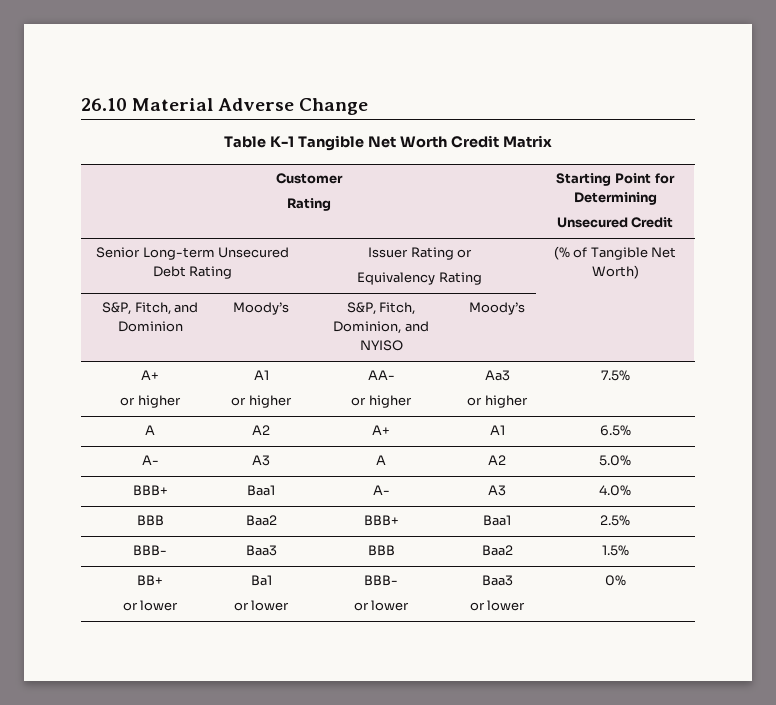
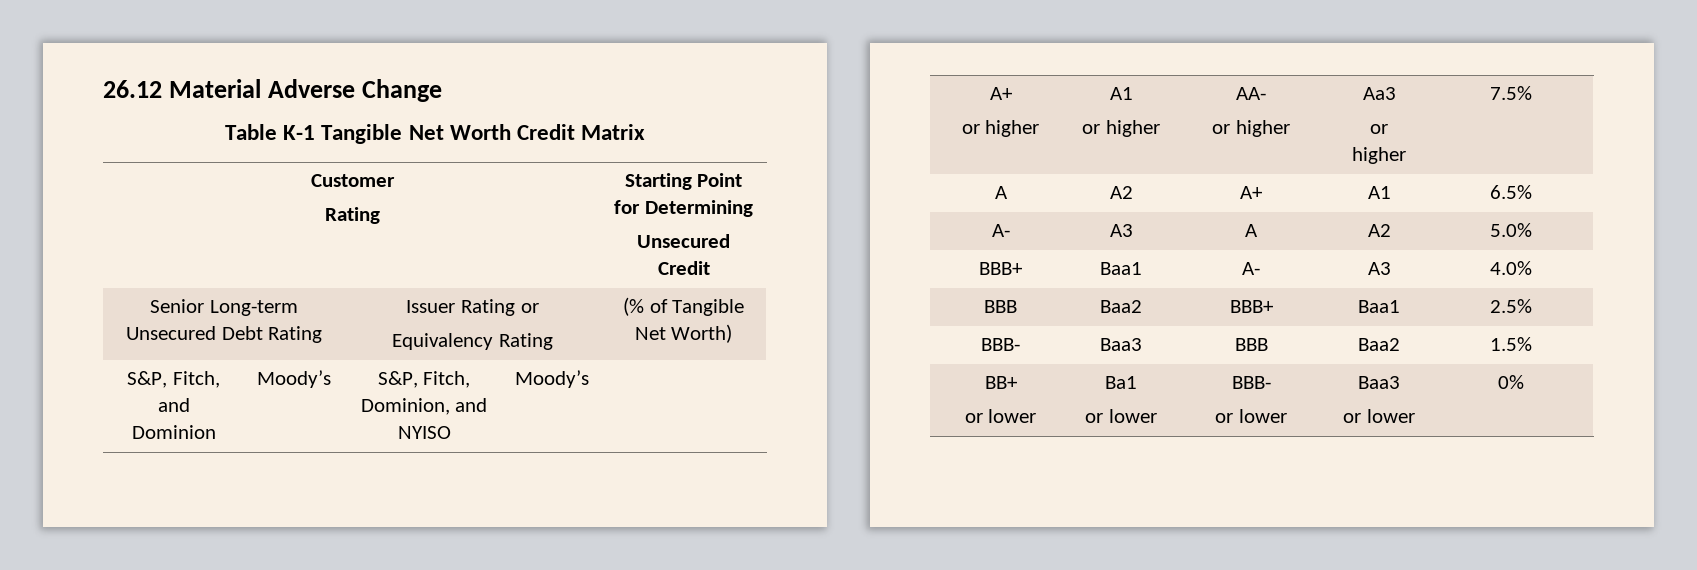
- 26.10 Material Adverse Change
+ 26.12 Material Adverse Change

